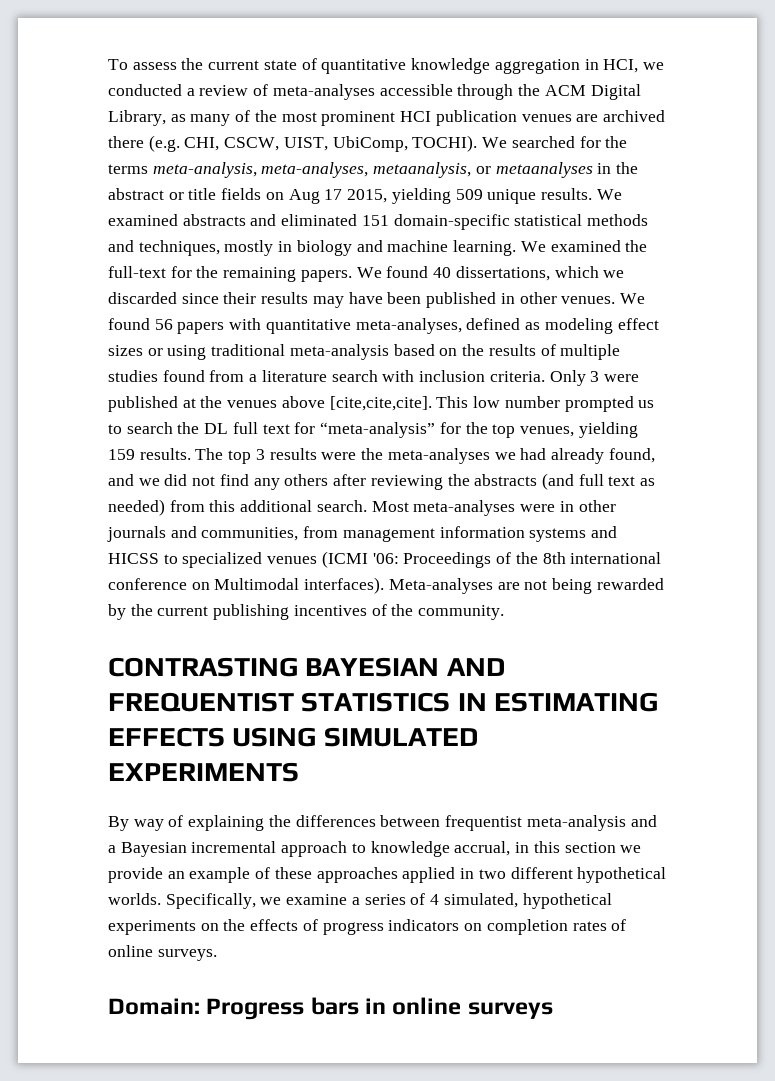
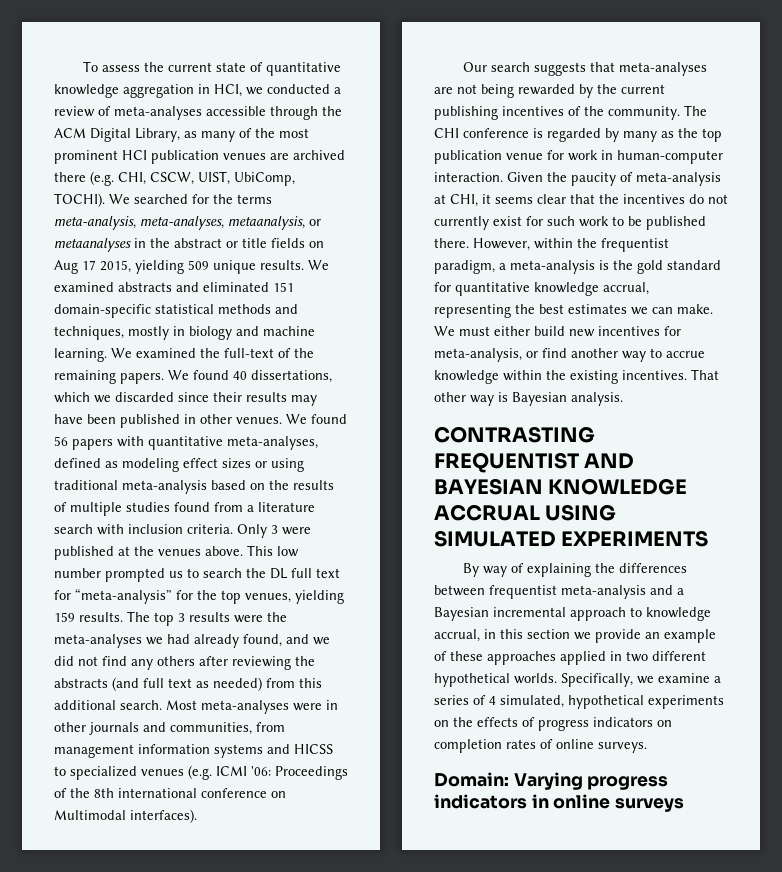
- We examined the full-text for the remaining papers.
+ We examined the full-text of the remaining papers.
- Only 3 were published at the venues above [cite,cite,cite].
+ Only 3 were published at the venues above.
- Most meta-analyses were in other journals and communities, from management information systems and HICSS to specialized venues (ICMI '06: Proceedings of the 8th international conference on Multimodal interfaces). Meta-analyses are not being rewarded by the current publishing incentives of the community.
- CONTRASTING BAYESIAN AND FREQUENTIST STATISTICS IN ESTIMATING EFFECTS USING SIMULATED EXPERIMENTS
+ Most meta-analyses were in other journals and communities, from management information systems and HICSS to specialized venues (e.g. ICMI '06: Proceedings of the 8th international conference on Multimodal interfaces).
+ Our search suggests that meta-analyses are not being rewarded by the current publishing incentives of the community. The CHI conference is regarded by many as the top publication venue for work in human-computer interaction. Given the paucity of meta-analysis at CHI, it seems clear that the incentives do not currently exist for such work to be published there. However, within the frequentist paradigm, a meta-analysis is the gold standard for quantitative knowledge accrual, representing the best estimates we can make. We must either build new incentives for meta-analysis, or find another way to accrue knowledge within the existing incentives. That other way is Bayesian analysis.
+ CONTRASTING FREQUENTIST AND BAYESIAN KNOWLEDGE ACCRUAL USING SIMULATED EXPERIMENTS
- Domain: Progress bars in online surveys
+ Domain: Varying progress indicators in online surveys

